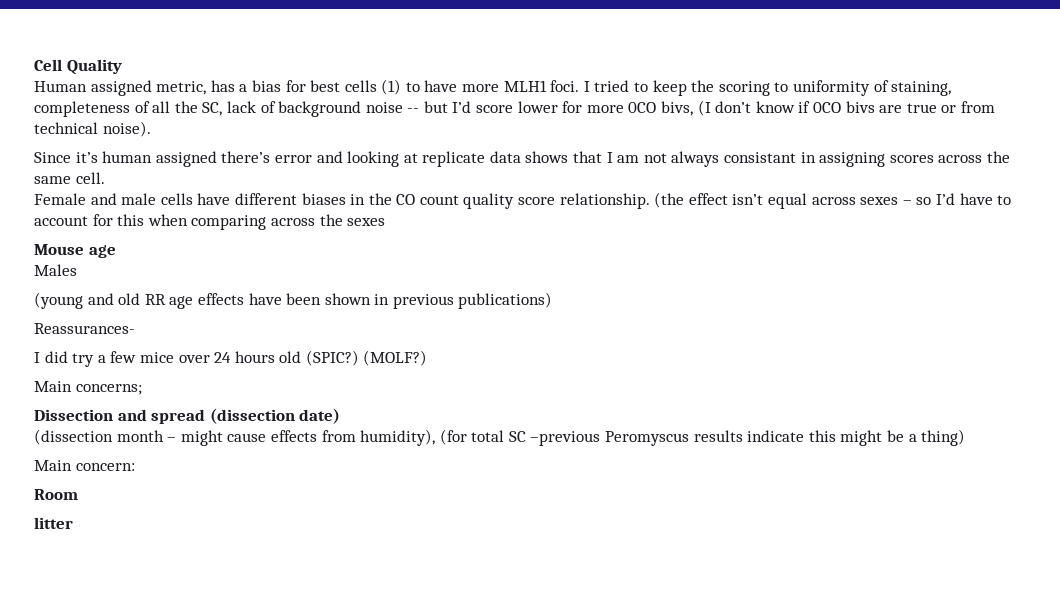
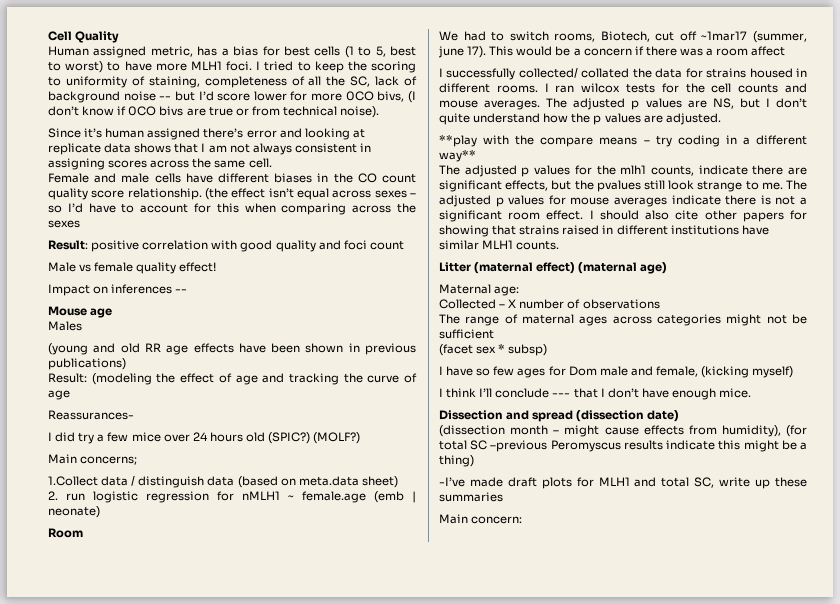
- Human assigned metric, has a bias for best cells (1) to have more MLH1 foci.
+ Human assigned metric, has a bias for best cells (1 to 5, best to worst) to have more MLH1 foci.
- Since it’s human assigned there’s error and looking at replicate data shows that I am not always consistant in assigning scores across the same cell.
+ Since it’s human assigned there’s error and looking at replicate data shows that I am not always consistent in assigning scores across the same cell.
+ Result: positive correlation with good quality and foci count
+ Male vs female quality effect!
+ Impact on inferences --
+ Result: (modeling the effect of age and tracking the curve of age
+ 1.Collect data / distinguish data (based on meta.data sheet)
+ 2. run logistic regression for nMLH1 ~ female.age (emb | neonate)
+ Room
+ We had to switch rooms, Biotech, cut off ~1mar17 (summer, june 17). This would be a concern if there was a room affect
+ I successfully collected/ collated the data for strains housed in different rooms. I ran wilcox tests for the cell counts and mouse averages. The adjusted p values are NS, but I don’t quite understand how the p values are adjusted.
+ **play with the compare means – try coding in a different way**
+ The adjusted p values for the mlh1 counts, indicate there are significant effects, but the pvalues still look strange to me. The adjusted p values for mouse averages indicate there is not a significant room effect. I should also cite other papers for showing that strains raised in different institutions have similar MLH1 counts.
+ Litter (maternal effect) (maternal age)
+ Maternal age:
+ Collected – X number of observations
+ The range of maternal ages across categories might not be sufficient
+ (facet sex * subsp)
+ I have so few ages for Dom male and female, (kicking myself)
+ I think I’ll conclude --- that I don’t have enough mice.
+ -I’ve made draft plots for MLH1 and total SC, write up these summaries
- Room
- litter

